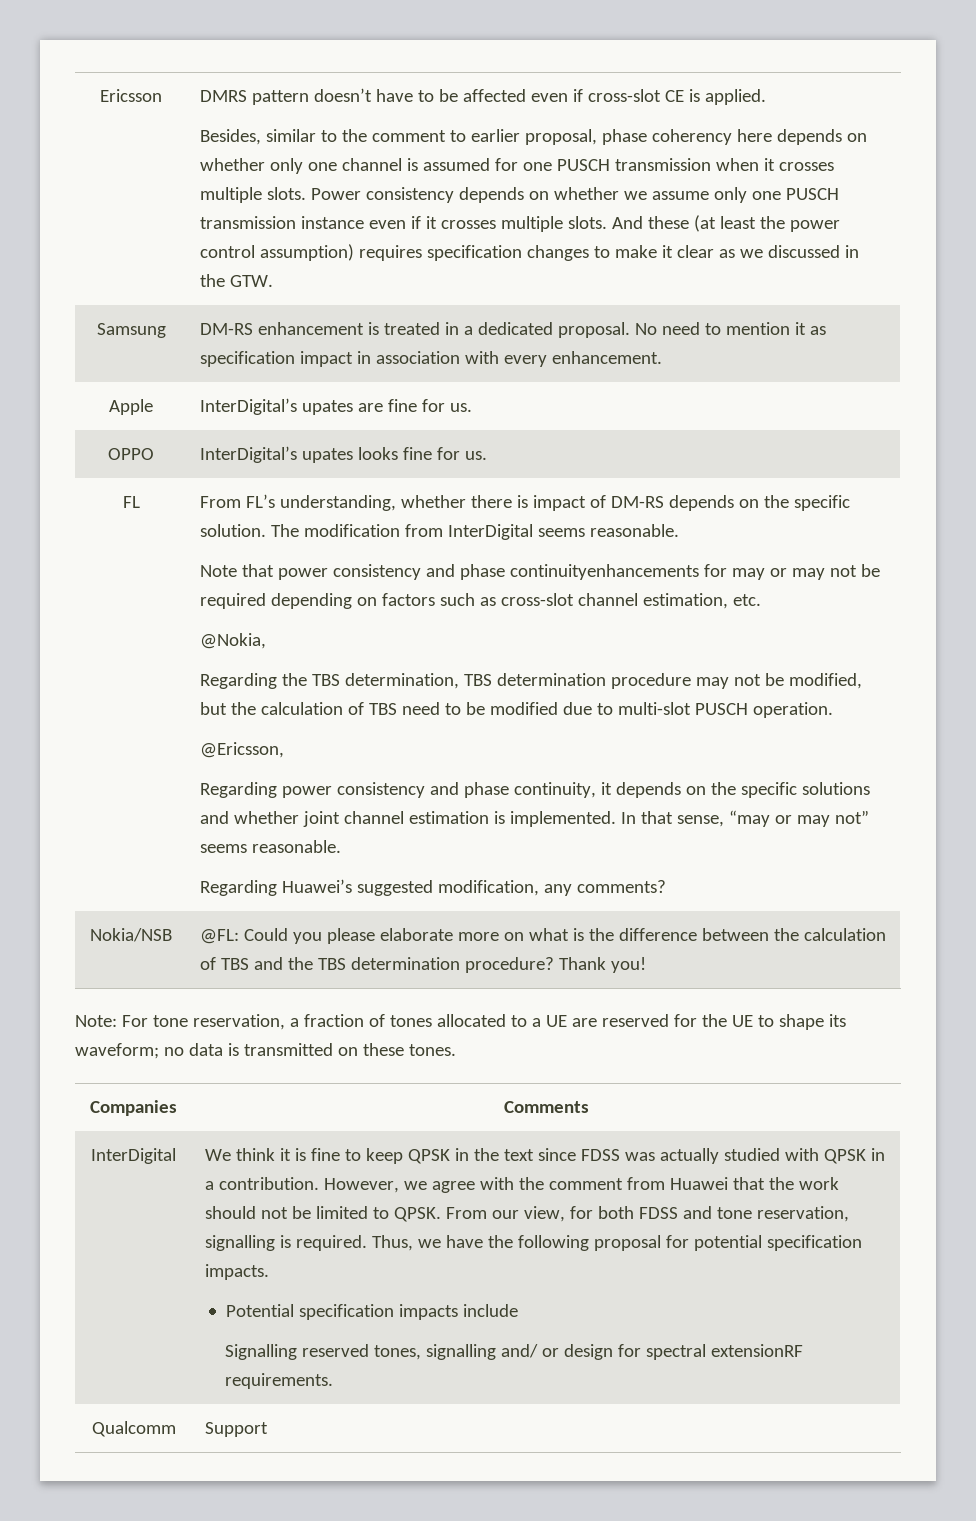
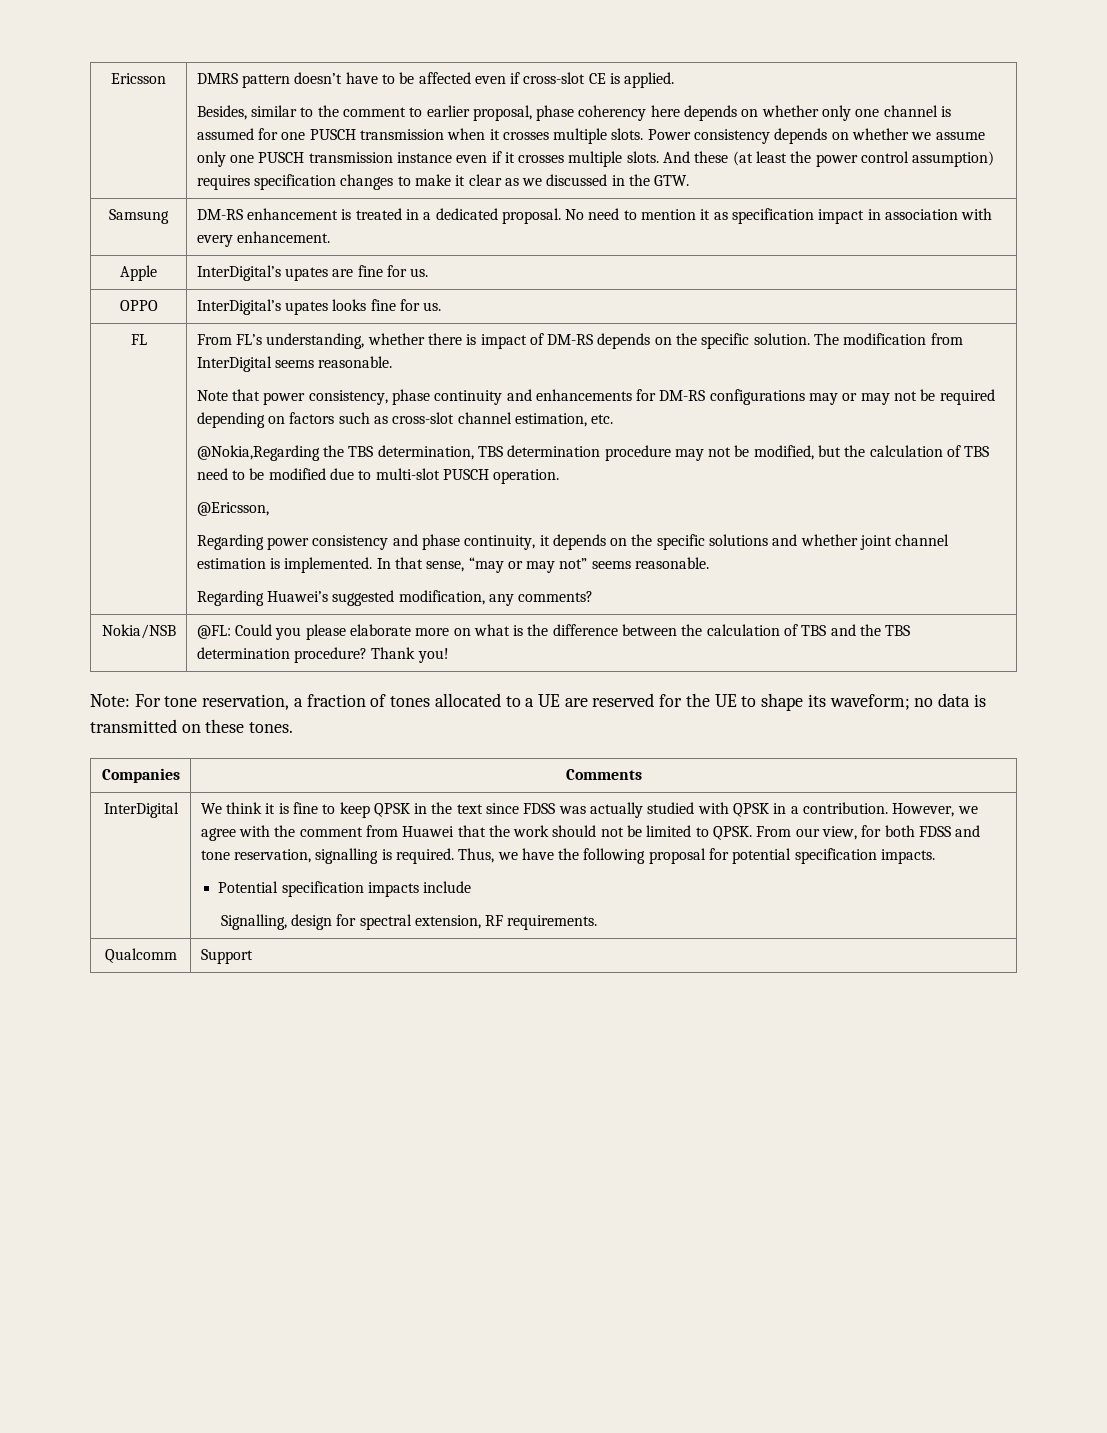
- Note that power consistency and phase continuityenhancements for may or may not be required depending on factors such as cross-slot channel estimation, etc.
+ Note that power consistency, phase continuity and enhancements for DM-RS configurations may or may not be required depending on factors such as cross-slot channel estimation, etc.
- @Nokia,
- Regarding the TBS determination, TBS determination procedure may not be modified, but the calculation of TBS need to be modified due to multi-slot PUSCH operation.
+ @Nokia,Regarding the TBS determination, TBS determination procedure may not be modified, but the calculation of TBS need to be modified due to multi-slot PUSCH operation.
- Signalling reserved tones, signalling and/ or design for spectral extensionRF requirements.
+ Signalling, design for spectral extension, RF requirements.

